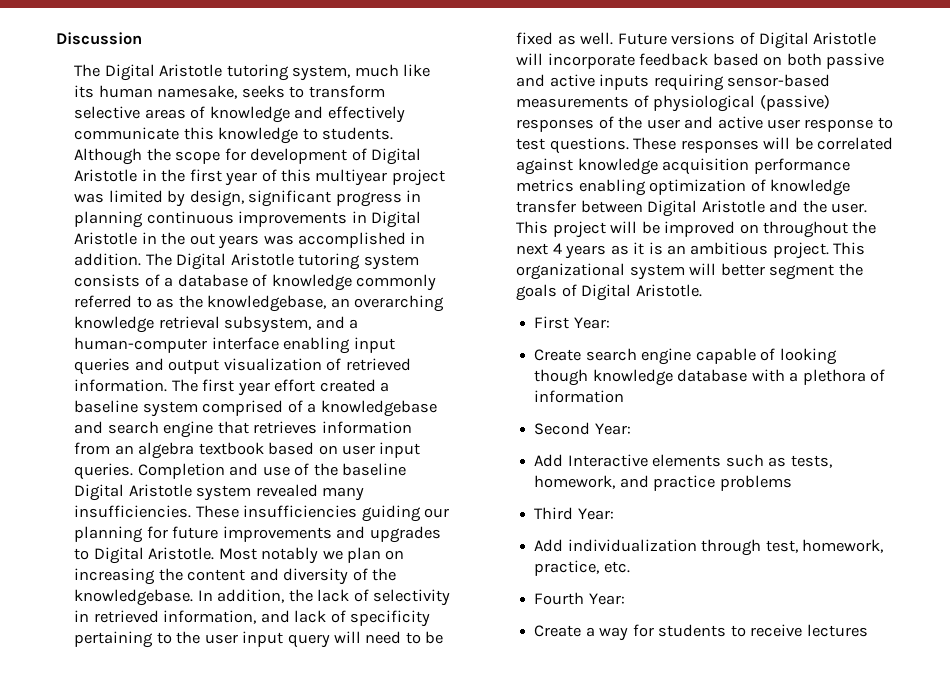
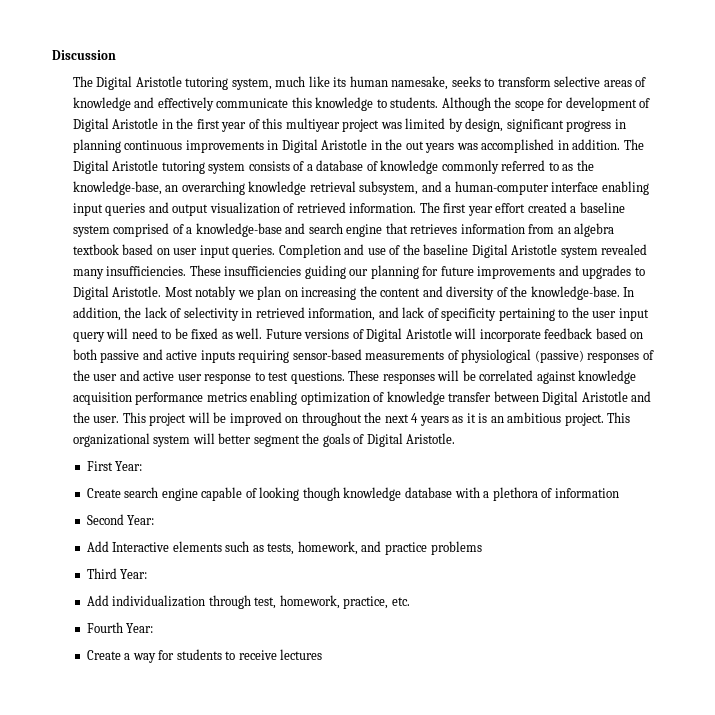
- The Digital Aristotle tutoring system consists of a database of knowledge commonly referred to as the knowledgebase, an overarching knowledge retrieval subsystem, and a human-computer interface enabling input queries and output visualization of retrieved information.
+ The Digital Aristotle tutoring system consists of a database of knowledge commonly referred to as the knowledge-base, an overarching knowledge retrieval subsystem, and a human-computer interface enabling input queries and output visualization of retrieved information.
- The first year effort created a baseline system comprised of a knowledgebase and search engine that retrieves information from an algebra textbook based on user input queries.
+ The first year effort created a baseline system comprised of a knowledge-base and search engine that retrieves information from an algebra textbook based on user input queries.
- Most notably we plan on increasing the content and diversity of the knowledgebase.
+ Most notably we plan on increasing the content and diversity of the knowledge-base.

